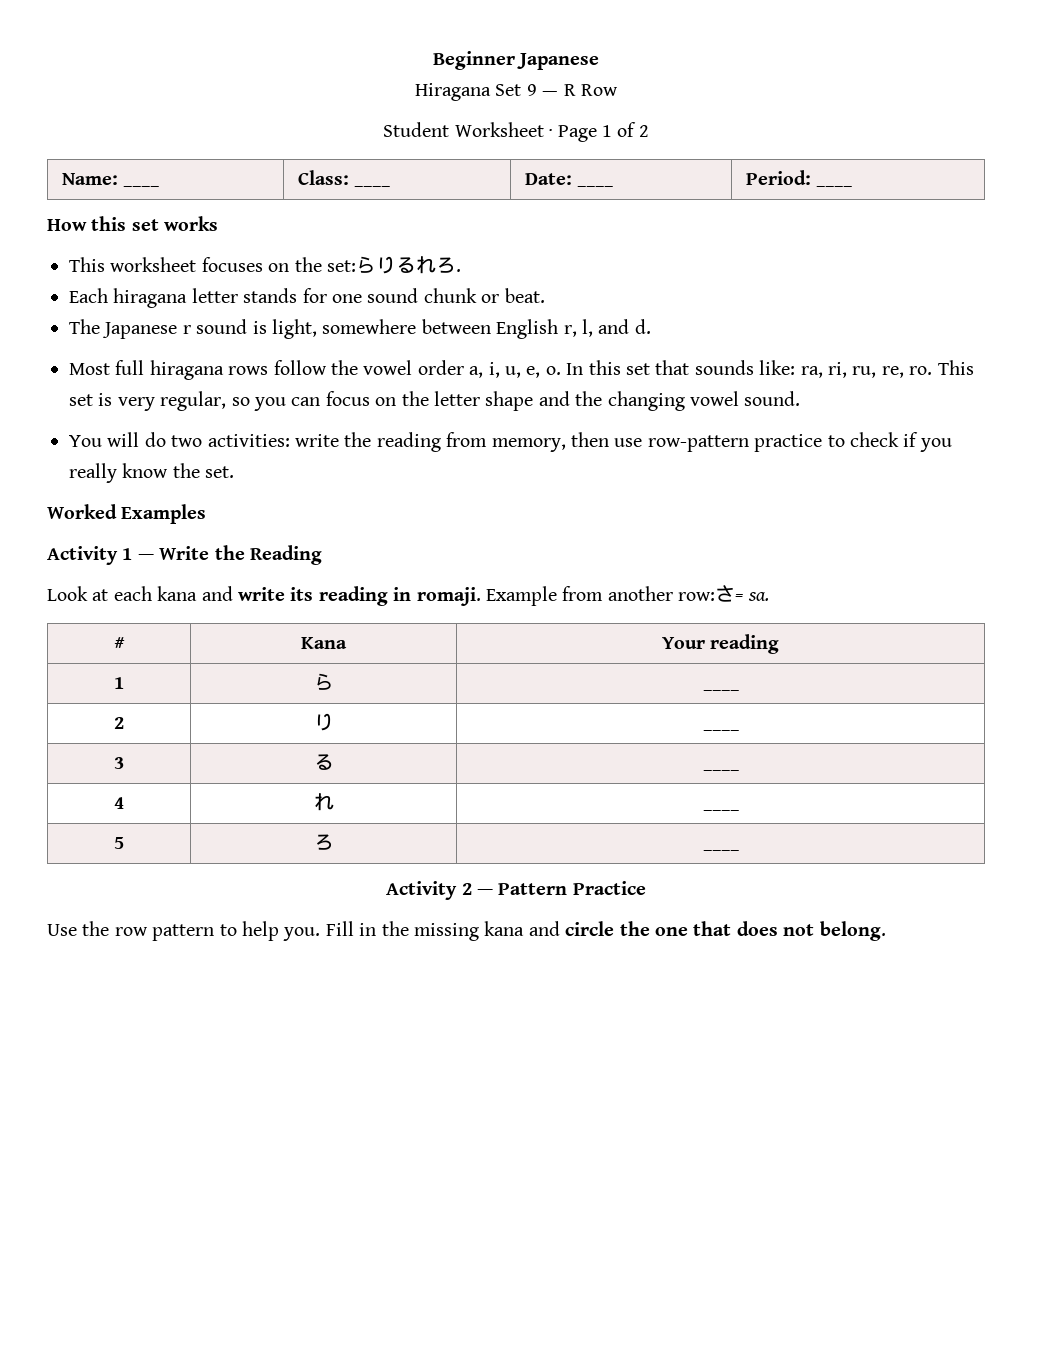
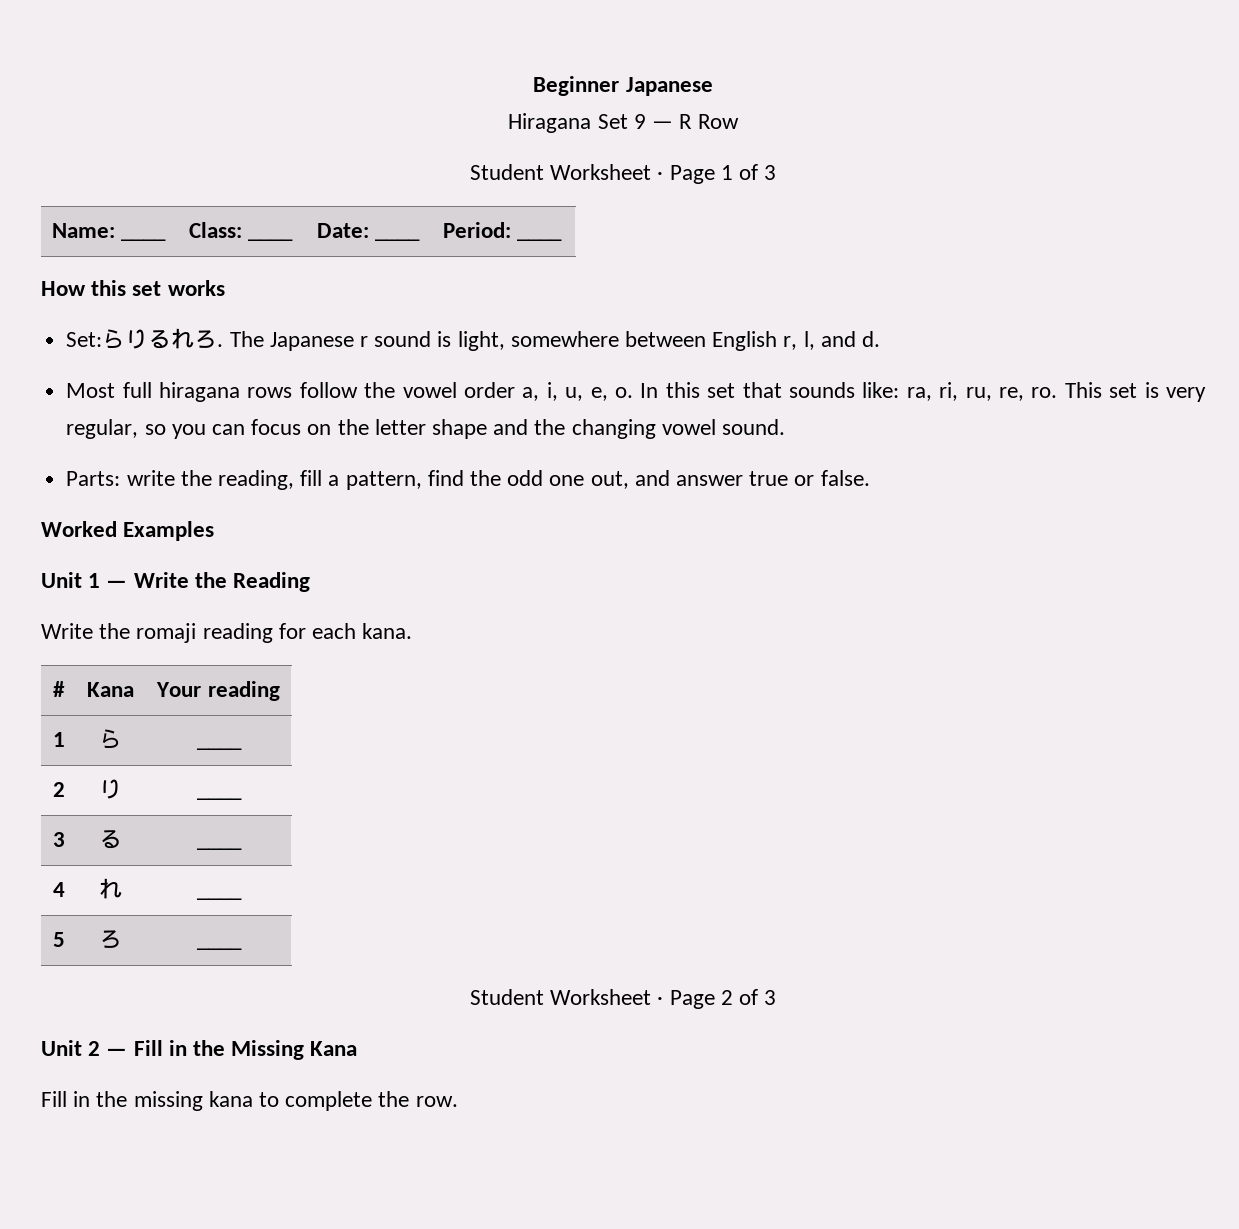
- Student Worksheet · Page 1 of 2
+ Student Worksheet · Page 1 of 3
- This worksheet focuses on the set:らりるれろ.
- Each hiragana letter stands for one sound chunk or beat.
- The Japanese r sound is light, somewhere between English r, l, and d.
+ Set:らりるれろ. The Japanese r sound is light, somewhere between English r, l, and d.
- You will do two activities: write the reading from memory, then use row-pattern practice to check if you really know the set.
+ Parts: write the reading, fill a pattern, find the odd one out, and answer true or false.
- Activity 1 — Write the Reading
+ Unit 1 — Write the Reading
- Look at each kana and write its reading in romaji. Example from another row:さ= sa.
+ Write the romaji reading for each kana.
- Activity 2 — Pattern Practice
- Use the row pattern to help you. Fill in the missing kana and circle the one that does not belong.
+ Student Worksheet · Page 2 of 3
+ Unit 2 — Fill in the Missing Kana
+ Fill in the missing kana to complete the row.

